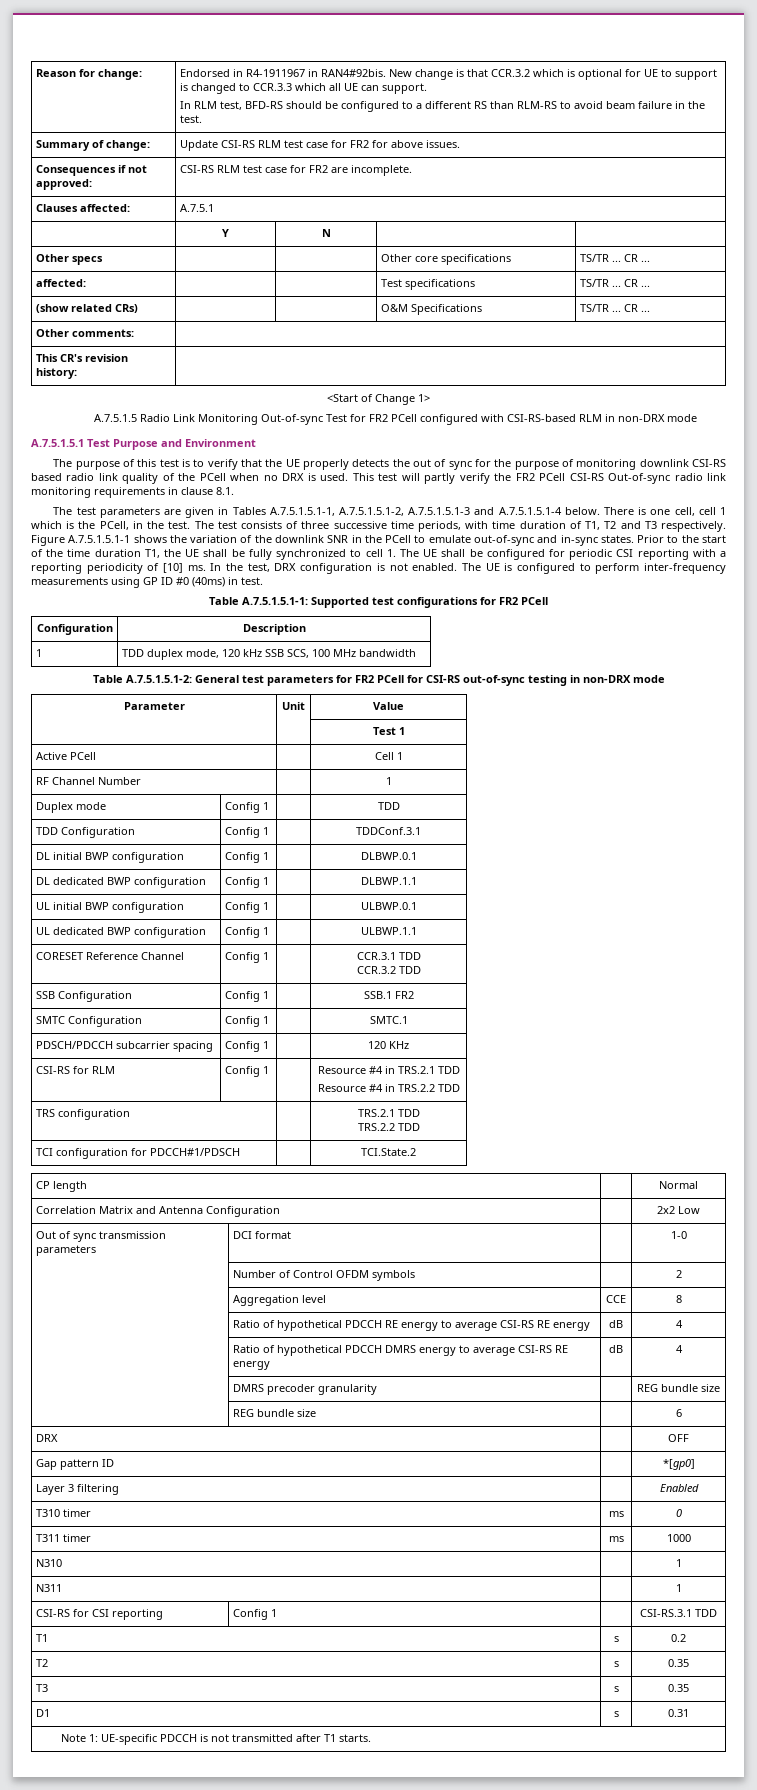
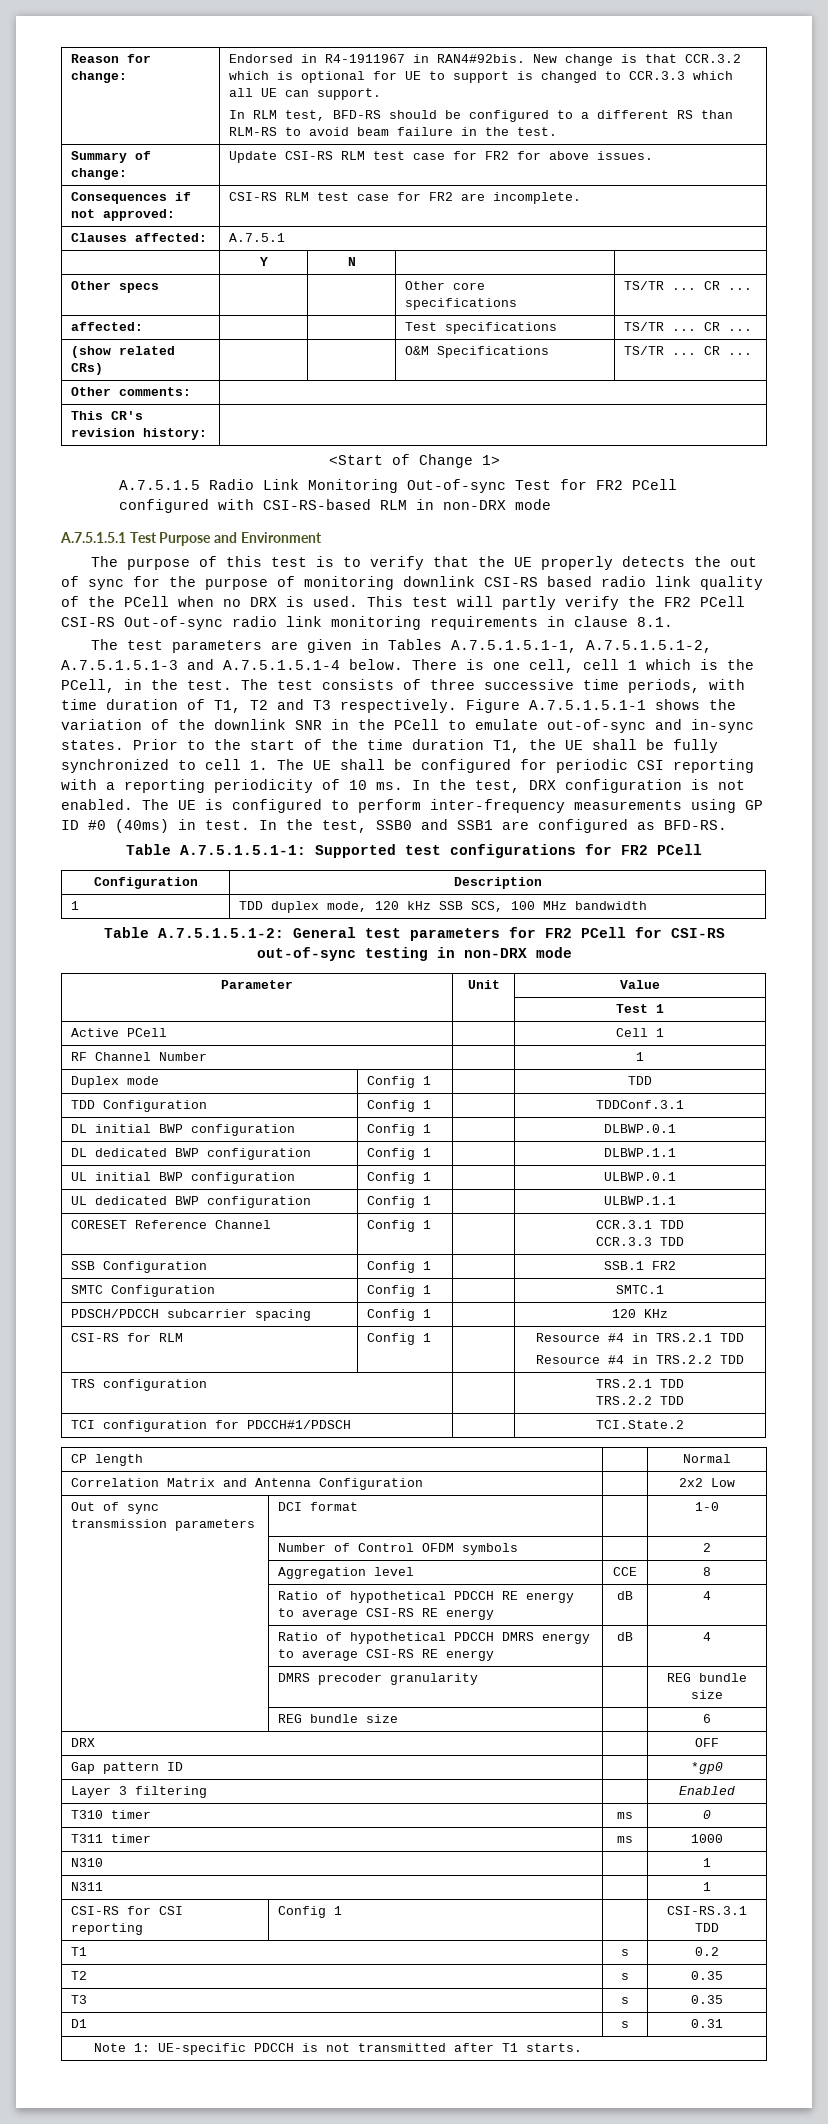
- Prior to the start of the time duration T1, the UE shall be fully synchronized to cell 1. The UE shall be configured for periodic CSI reporting with a reporting periodicity of [10] ms.
+ Prior to the start of the time duration T1, the UE shall be fully synchronized to cell 1. The UE shall be configured for periodic CSI reporting with a reporting periodicity of 10 ms.
+ In the test, SSB0 and SSB1 are configured as BFD-RS.
  CORESET Reference Channel | Config 1 | | CCR.3.1 TDD
- CCR.3.2 TDD
+ CCR.3.3 TDD
- Gap pattern ID | | *[gp0]
+ Gap pattern ID | | *gp0

